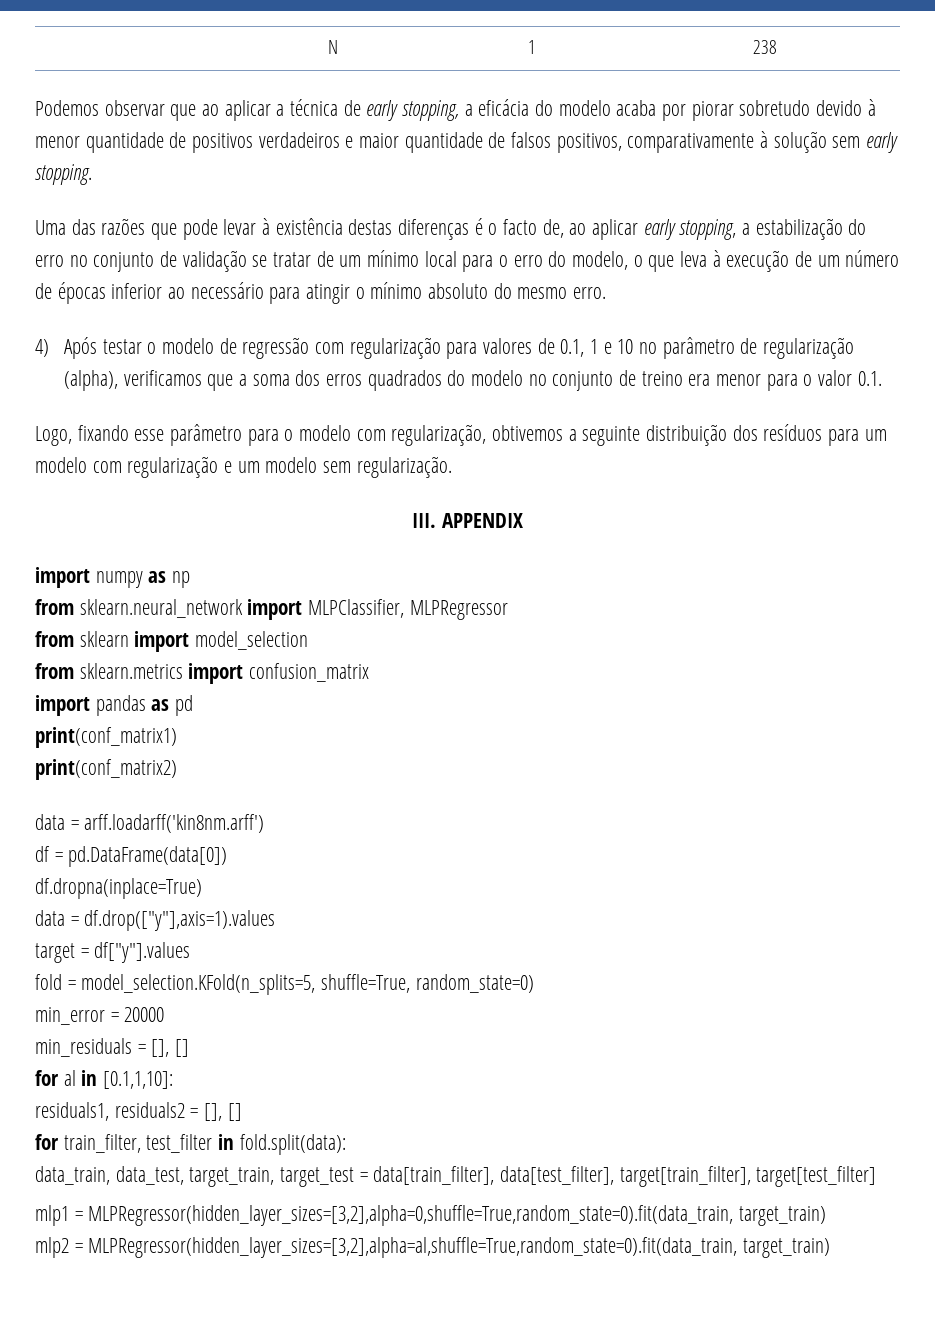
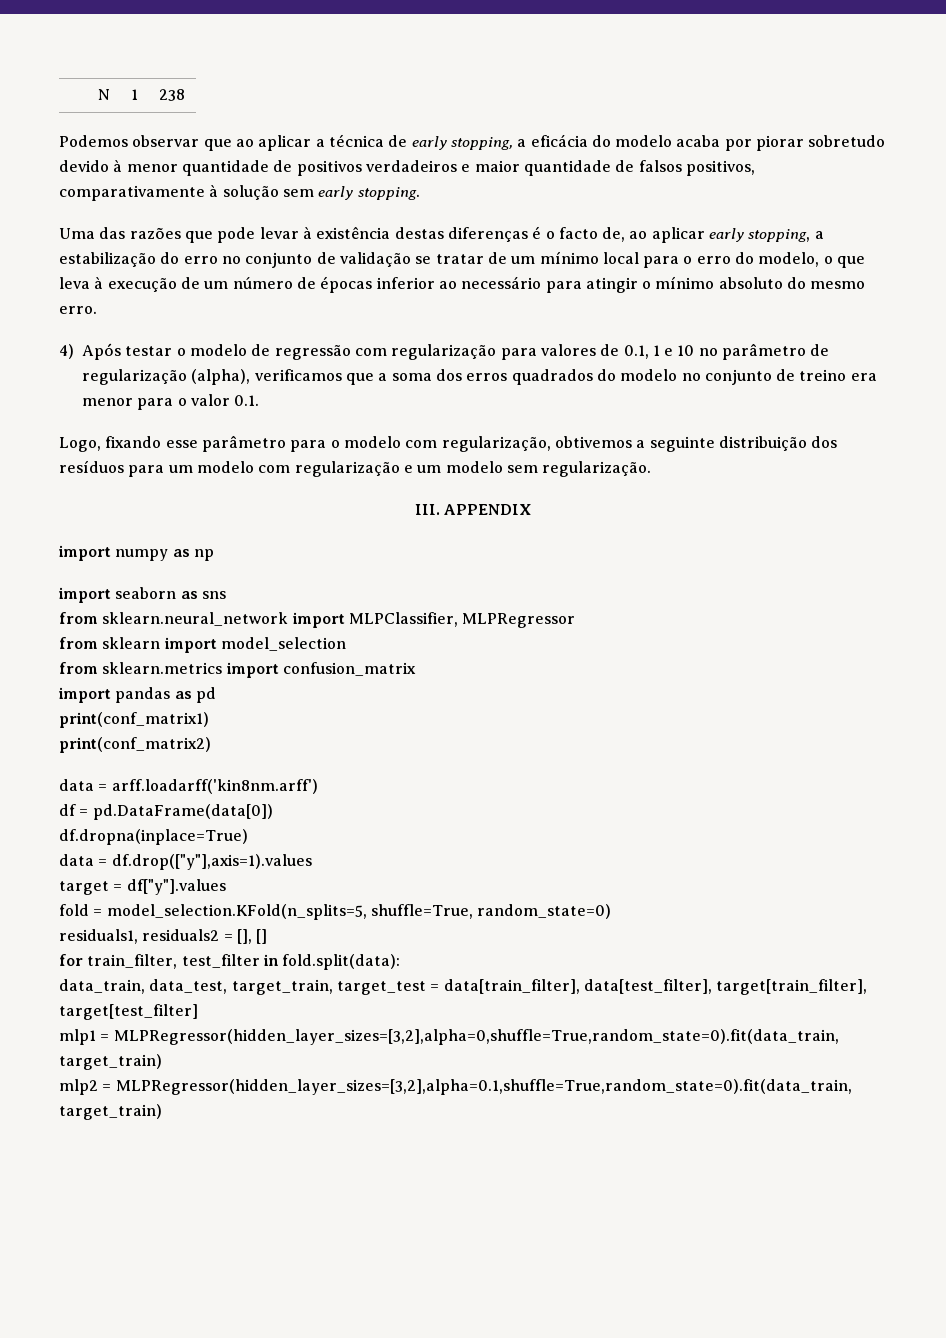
+ import seaborn as sns
- min_error = 20000
- min_residuals = [], []
- for al in [0.1,1,10]:
- mlp2 = MLPRegressor(hidden_layer_sizes=[3,2],alpha=al,shuffle=True,random_state=0).fit(data_train, target_train)
+ mlp2 = MLPRegressor(hidden_layer_sizes=[3,2],alpha=0.1,shuffle=True,random_state=0).fit(data_train, target_train)

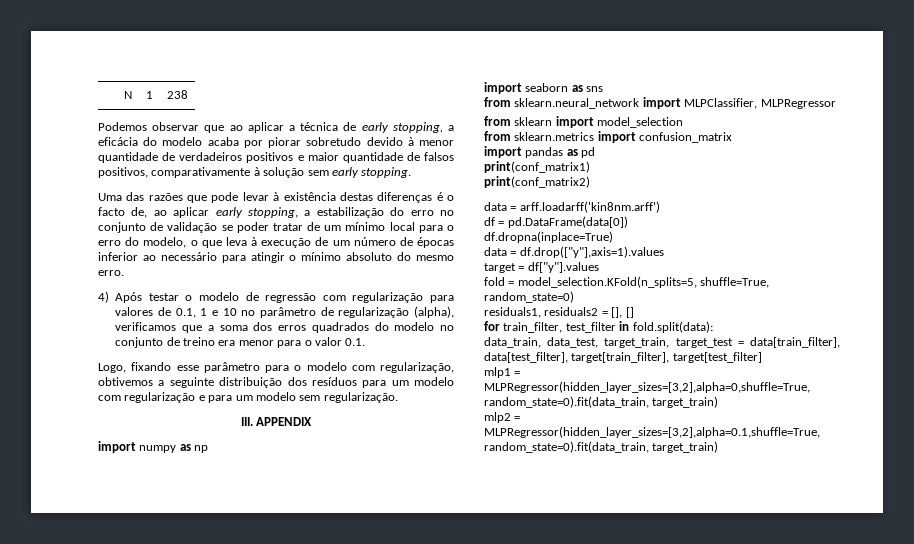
- Podemos observar que ao aplicar a técnica de early stopping, a eficácia do modelo acaba por piorar sobretudo devido à menor quantidade de positivos verdadeiros e maior quantidade de falsos positivos, comparativamente à solução sem early stopping.
+ Podemos observar que ao aplicar a técnica de early stopping, a eficácia do modelo acaba por piorar sobretudo devido à menor quantidade de verdadeiros positivos e maior quantidade de falsos positivos, comparativamente à solução sem early stopping.
- Uma das razões que pode levar à existência destas diferenças é o facto de, ao aplicar early stopping, a estabilização do erro no conjunto de validação se tratar de um mínimo local para o erro do modelo, o que leva à execução de um número de épocas inferior ao necessário para atingir o mínimo absoluto do mesmo erro.
+ Uma das razões que pode levar à existência destas diferenças é o facto de, ao aplicar early stopping, a estabilização do erro no conjunto de validação se poder tratar de um mínimo local para o erro do modelo, o que leva à execução de um número de épocas inferior ao necessário para atingir o mínimo absoluto do mesmo erro.
- Logo, fixando esse parâmetro para o modelo com regularização, obtivemos a seguinte distribuição dos resíduos para um modelo com regularização e um modelo sem regularização.
+ Logo, fixando esse parâmetro para o modelo com regularização, obtivemos a seguinte distribuição dos resíduos para um modelo com regularização e para um modelo sem regularização.

